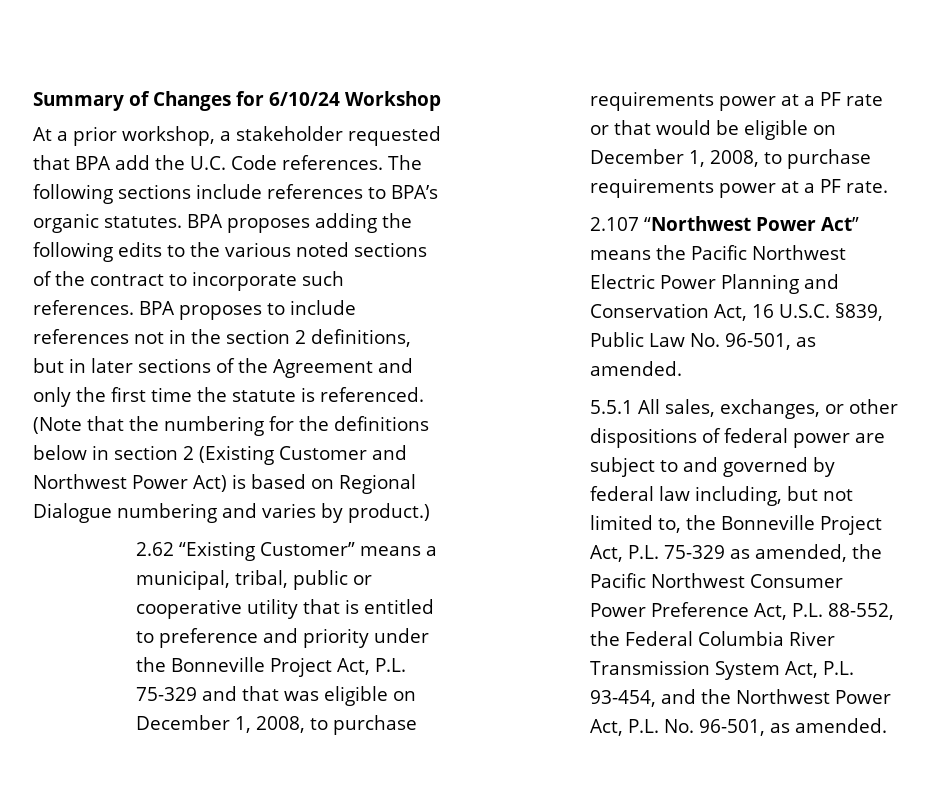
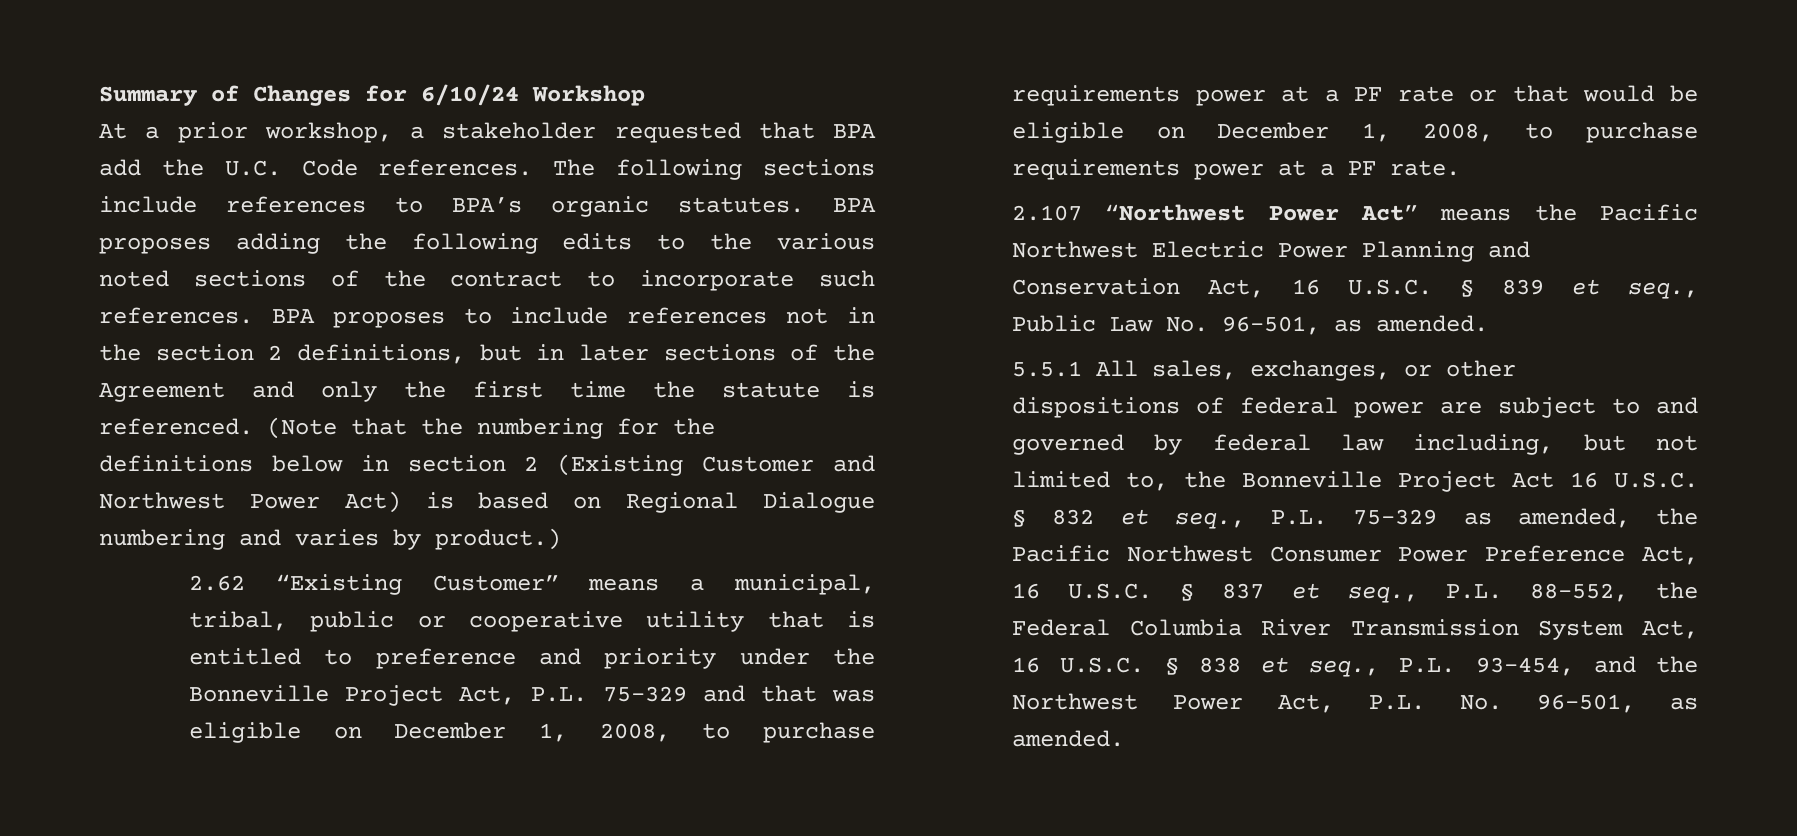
- 2.107 “Northwest Power Act” means the Pacific Northwest Electric Power Planning and Conservation Act, 16 U.S.C. §839, Public Law No. 96-501, as amended.
+ 2.107 “Northwest Power Act” means the Pacific Northwest Electric Power Planning and Conservation Act, 16 U.S.C. § 839 et seq., Public Law No. 96-501, as amended.
- 5.5.1 All sales, exchanges, or other dispositions of federal power are subject to and governed by federal law including, but not limited to, the Bonneville Project Act, P.L. 75-329 as amended, the Pacific Northwest Consumer Power Preference Act, P.L. 88-552, the Federal Columbia River Transmission System Act, P.L. 93-454, and the Northwest Power Act, P.L. No. 96-501, as amended.
+ 5.5.1 All sales, exchanges, or other dispositions of federal power are subject to and governed by federal law including, but not limited to, the Bonneville Project Act 16 U.S.C. § 832 et seq., P.L. 75-329 as amended, the Pacific Northwest Consumer Power Preference Act, 16 U.S.C. § 837 et seq., P.L. 88-552, the Federal Columbia River Transmission System Act, 16 U.S.C. § 838 et seq., P.L. 93-454, and the Northwest Power Act, P.L. No. 96-501, as amended.

